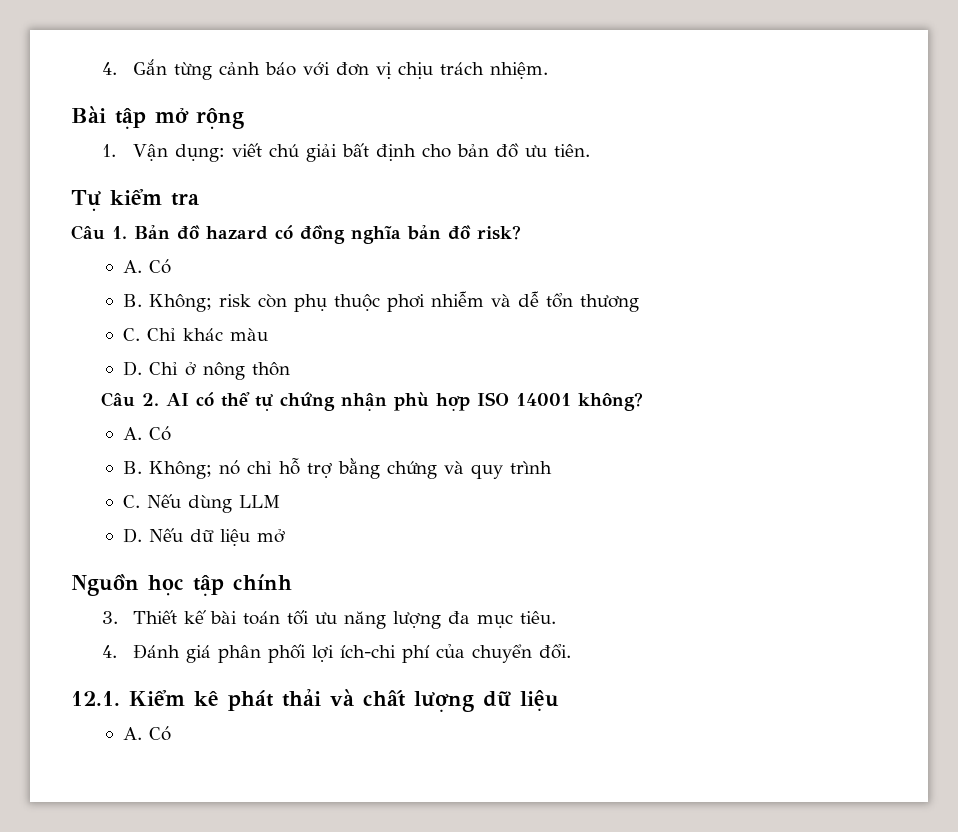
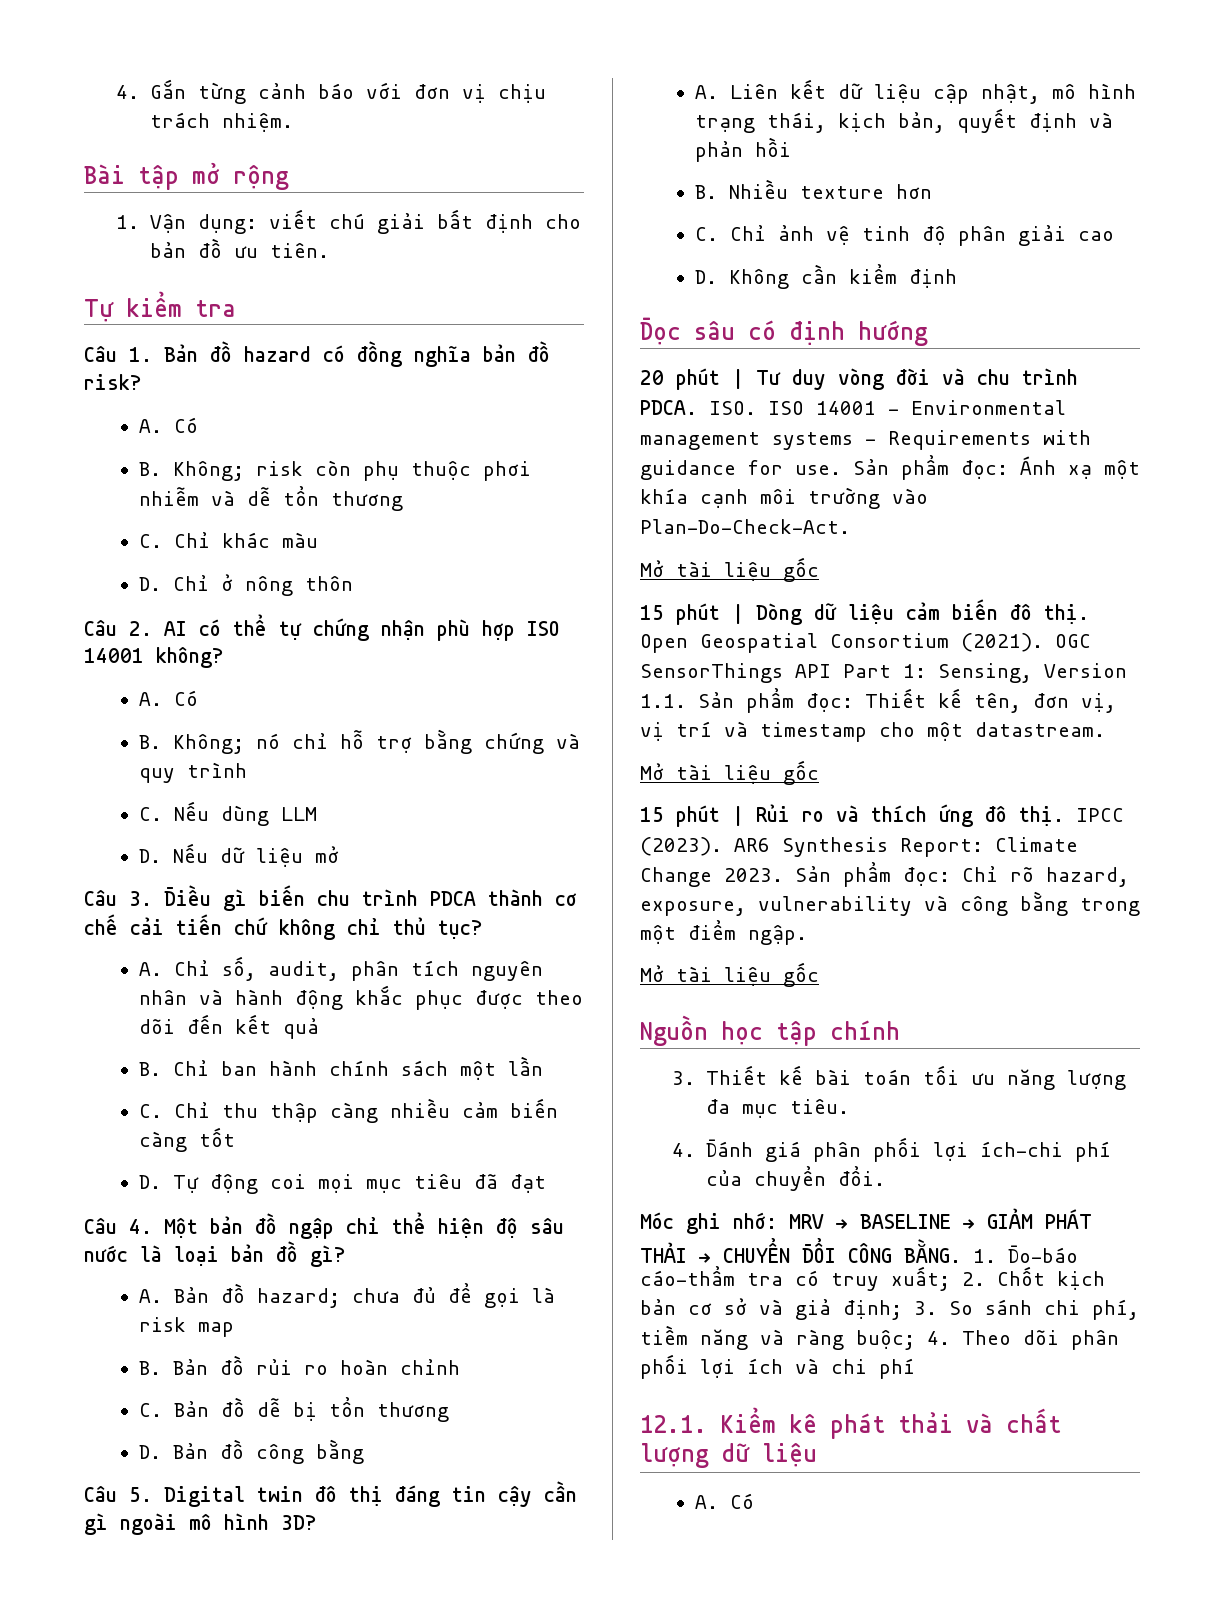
+ Câu 3. Điều gì biến chu trình PDCA thành cơ chế cải tiến chứ không chỉ thủ tục?
+ A. Chỉ số, audit, phân tích nguyên nhân và hành động khắc phục được theo dõi đến kết quả
+ B. Chỉ ban hành chính sách một lần
+ C. Chỉ thu thập càng nhiều cảm biến càng tốt
+ D. Tự động coi mọi mục tiêu đã đạt
+ Câu 4. Một bản đồ ngập chỉ thể hiện độ sâu nước là loại bản đồ gì?
+ A. Bản đồ hazard; chưa đủ để gọi là risk map
+ B. Bản đồ rủi ro hoàn chỉnh
+ C. Bản đồ dễ bị tổn thương
+ D. Bản đồ công bằng
+ Câu 5. Digital twin đô thị đáng tin cậy cần gì ngoài mô hình 3D?
+ A. Liên kết dữ liệu cập nhật, mô hình trạng thái, kịch bản, quyết định và phản hồi
+ B. Nhiều texture hơn
+ C. Chỉ ảnh vệ tinh độ phân giải cao
+ D. Không cần kiểm định
+ Đọc sâu có định hướng
+ 20 phút | Tư duy vòng đời và chu trình PDCA. ISO. ISO 14001 - Environmental management systems - Requirements with guidance for use. Sản phẩm đọc: Ánh xạ một khía cạnh môi trường vào Plan-Do-Check-Act.
+ Mở tài liệu gốc
+ 15 phút | Dòng dữ liệu cảm biến đô thị. Open Geospatial Consortium (2021). OGC SensorThings API Part 1: Sensing, Version 1.1. Sản phẩm đọc: Thiết kế tên, đơn vị, vị trí và timestamp cho một datastream.
+ Mở tài liệu gốc
+ 15 phút | Rủi ro và thích ứng đô thị. IPCC (2023). AR6 Synthesis Report: Climate Change 2023. Sản phẩm đọc: Chỉ rõ hazard, exposure, vulnerability và công bằng trong một điểm ngập.
+ Mở tài liệu gốc
+ Móc ghi nhớ: MRV → BASELINE → GIẢM PHÁT THẢI → CHUYỂN ĐỔI CÔNG BẰNG. 1. Đo-báo cáo-thẩm tra có truy xuất; 2. Chốt kịch bản cơ sở và giả định; 3. So sánh chi phí, tiềm năng và ràng buộc; 4. Theo dõi phân phối lợi ích và chi phí

